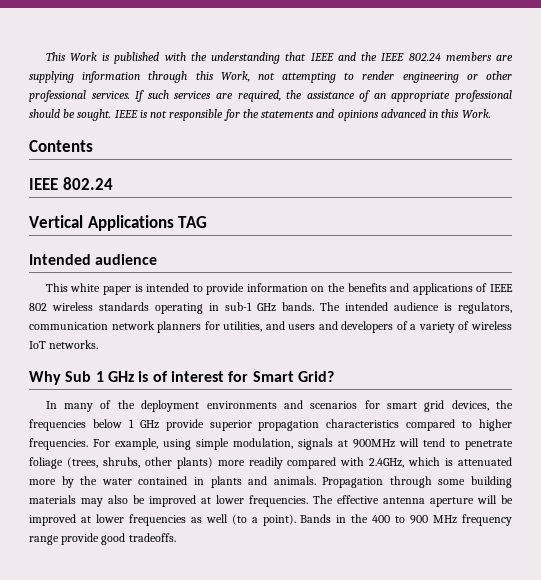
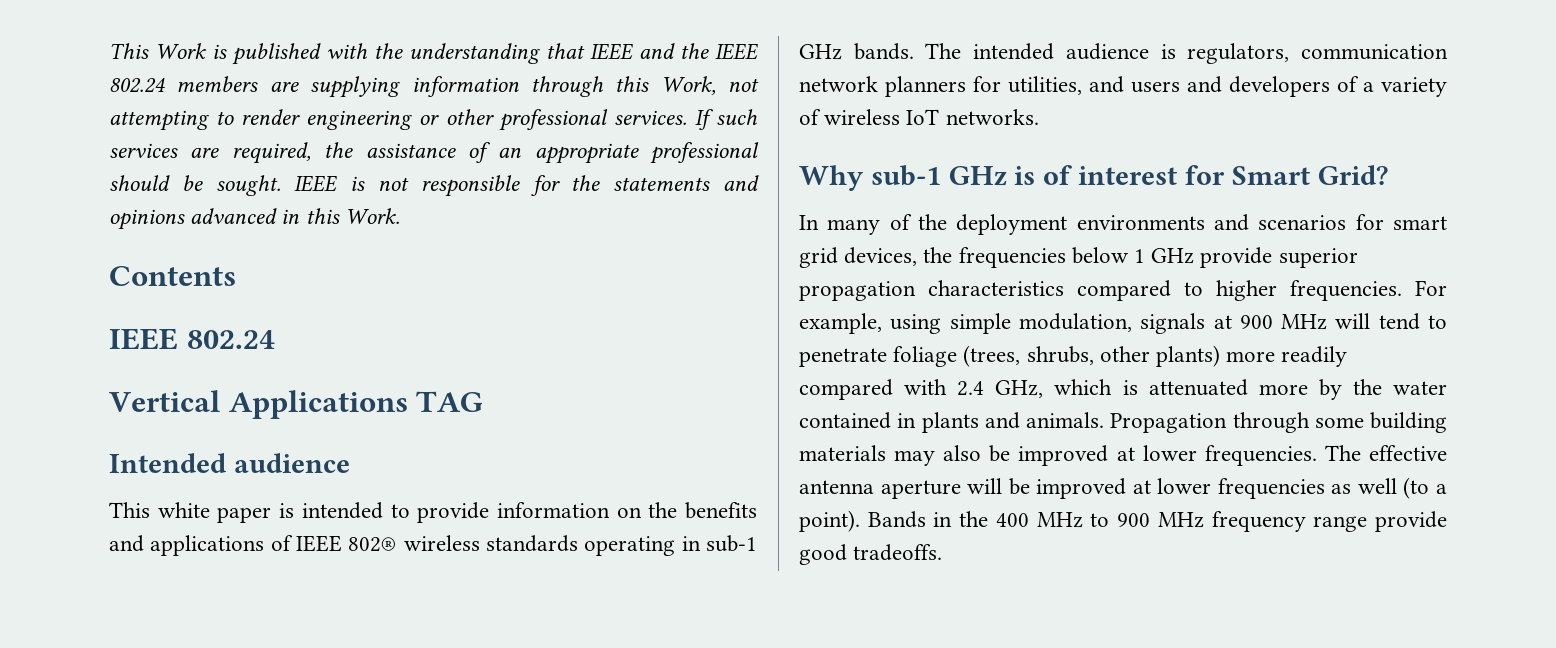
- This white paper is intended to provide information on the benefits and applications of IEEE 802 wireless standards operating in sub-1 GHz bands.
+ This white paper is intended to provide information on the benefits and applications of IEEE 802® wireless standards operating in sub-1 GHz bands.
- Why Sub 1 GHz is of interest for Smart Grid?
+ Why sub-1 GHz is of interest for Smart Grid?
- For example, using simple modulation, signals at 900MHz will tend to penetrate foliage (trees, shrubs, other plants) more readily compared with 2.4GHz, which is attenuated more by the water contained in plants and animals.
+ For example, using simple modulation, signals at 900 MHz will tend to penetrate foliage (trees, shrubs, other plants) more readily compared with 2.4 GHz, which is attenuated more by the water contained in plants and animals.
- Bands in the 400 to 900 MHz frequency range provide good tradeoffs.
+ Bands in the 400 MHz to 900 MHz frequency range provide good tradeoffs.

